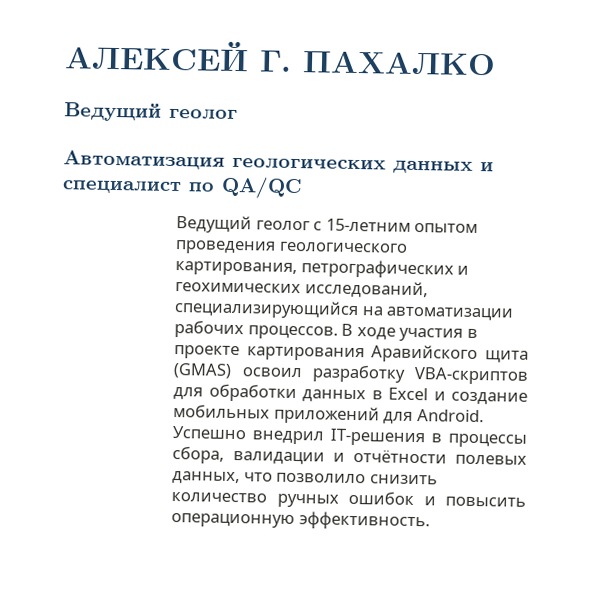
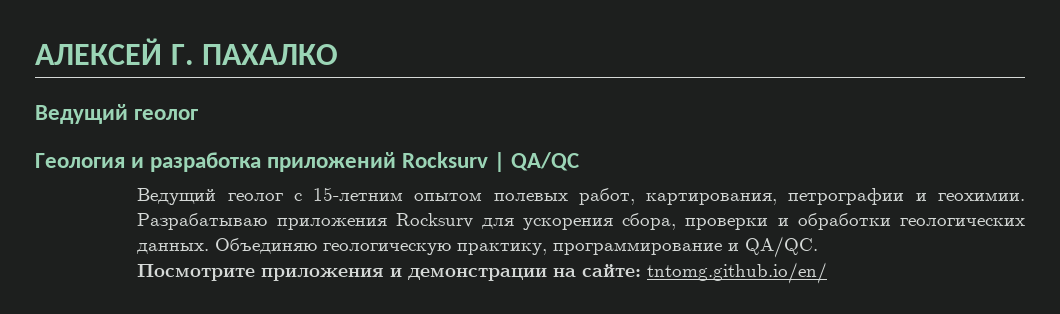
- Автоматизация геологических данных и специалист по QA/QC
+ Геология и разработка приложений Rocksurv | QA/QC
- Ведущий геолог с 15-летним опытом проведения геологического картирования, петрографических и геохимических исследований, специализирующийся на автоматизации рабочих процессов. В ходе участия в проекте картирования Аравийского щита (GMAS) освоил разработку VBA-скриптов для обработки данных в Excel и создание мобильных приложений для Android. Успешно внедрил IT-решения в процессы сбора, валидации и отчётности полевых данных, что позволило снизить количество ручных ошибок и повысить операционную эффективность.
+ Ведущий геолог с 15-летним опытом полевых работ, картирования, петрографии и геохимии. Разрабатываю приложения Rocksurv для ускорения сбора, проверки и обработки геологических данных. Объединяю геологическую практику, программирование и QA/QC.
+ Посмотрите приложения и демонстрации на сайте: tntomg.github.io/en/

